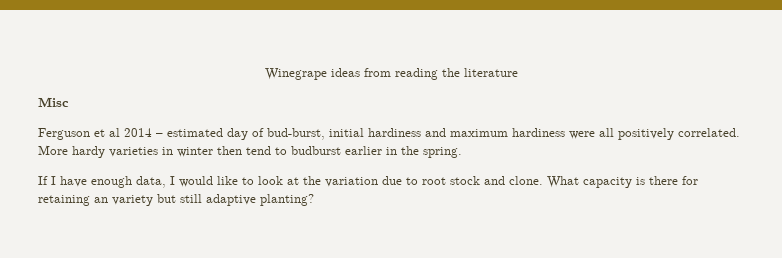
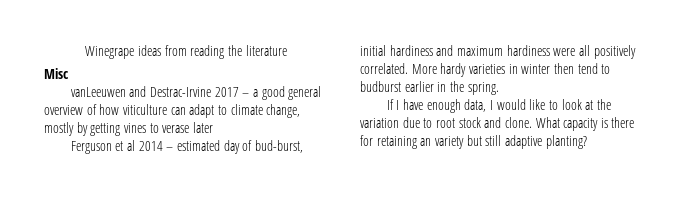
+ vanLeeuwen and Destrac-Irvine 2017 – a good general overview of how viticulture can adapt to climate change, mostly by getting vines to verase later

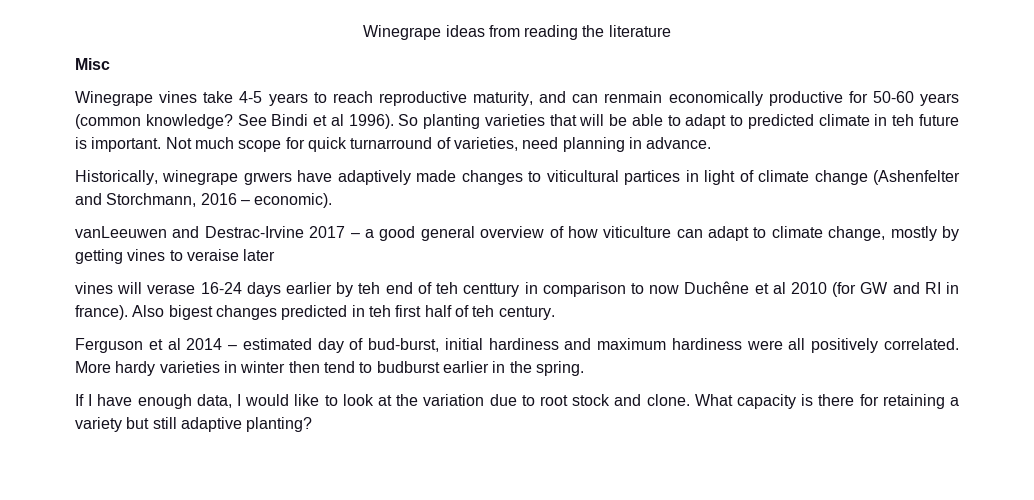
+ Winegrape vines take 4-5 years to reach reproductive maturity, and can renmain economically productive for 50-60 years (common knowledge? See Bindi et al 1996). So planting varieties that will be able to adapt to predicted climate in teh future is important. Not much scope for quick turnarround of varieties, need planning in advance.
+ Historically, winegrape grwers have adaptively made changes to viticultural partices in light of climate change (Ashenfelter and Storchmann, 2016 – economic).
- vanLeeuwen and Destrac-Irvine 2017 – a good general overview of how viticulture can adapt to climate change, mostly by getting vines to verase later
+ vanLeeuwen and Destrac-Irvine 2017 – a good general overview of how viticulture can adapt to climate change, mostly by getting vines to veraise later
+ vines will verase 16-24 days earlier by teh end of teh centtury in comparison to now Duchêne et al 2010 (for GW and RI in france). Also bigest changes predicted in teh first half of teh century.
- What capacity is there for retaining an variety but still adaptive planting?
+ What capacity is there for retaining a variety but still adaptive planting?

